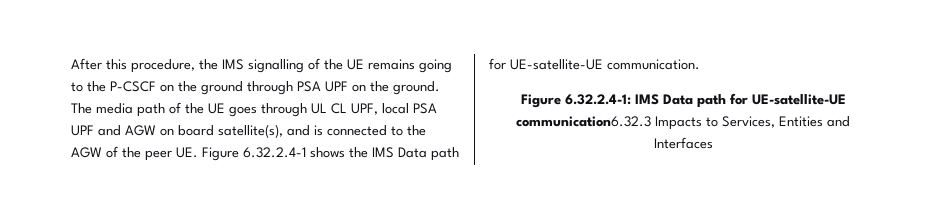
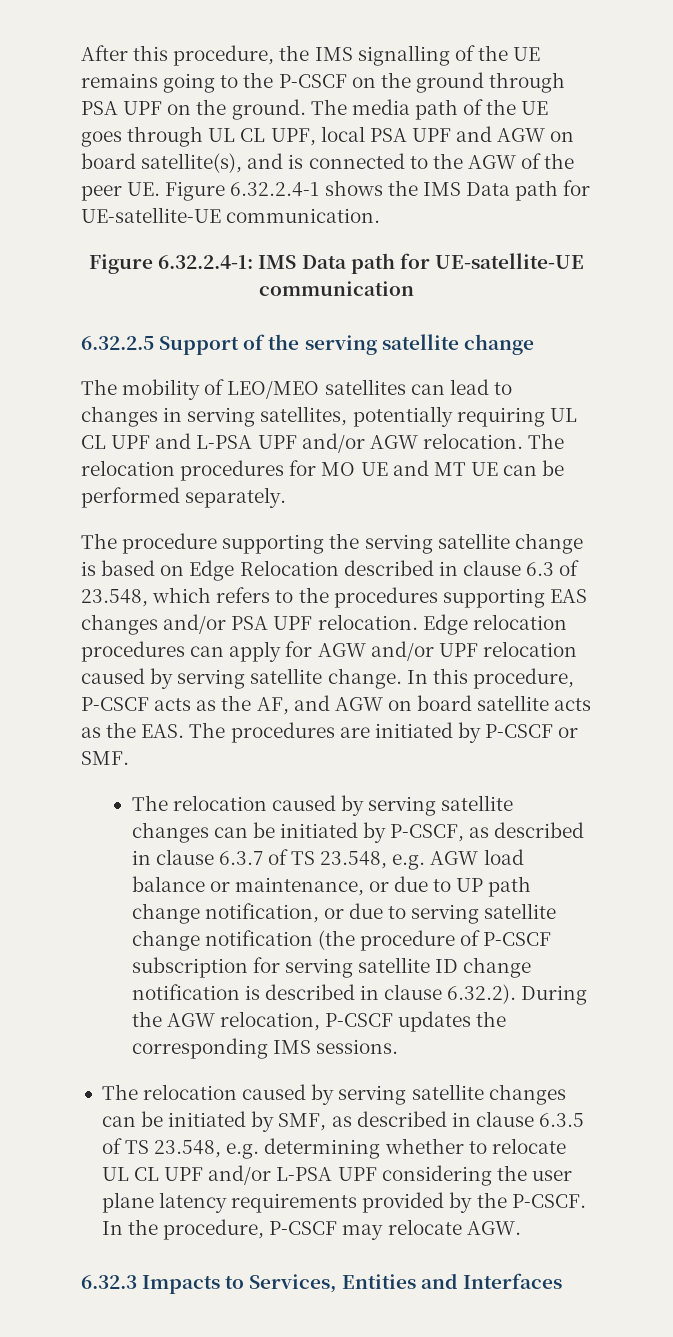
- Figure 6.32.2.4-1: IMS Data path for UE-satellite-UE communication6.32.3 Impacts to Services, Entities and Interfaces
+ Figure 6.32.2.4-1: IMS Data path for UE-satellite-UE communication
+ 6.32.2.5 Support of the serving satellite change
+ The mobility of LEO/MEO satellites can lead to changes in serving satellites, potentially requiring UL CL UPF and L-PSA UPF and/or AGW relocation. The relocation procedures for MO UE and MT UE can be performed separately.
+ The procedure supporting the serving satellite change is based on Edge Relocation described in clause 6.3 of 23.548, which refers to the procedures supporting EAS changes and/or PSA UPF relocation. Edge relocation procedures can apply for AGW and/or UPF relocation caused by serving satellite change. In this procedure, P-CSCF acts as the AF, and AGW on board satellite acts as the EAS. The procedures are initiated by P-CSCF or SMF.
+ The relocation caused by serving satellite changes can be initiated by P-CSCF, as described in clause 6.3.7 of TS 23.548, e.g. AGW load balance or maintenance, or due to UP path change notification, or due to serving satellite change notification (the procedure of P-CSCF subscription for serving satellite ID change notification is described in clause 6.32.2). During the AGW relocation, P-CSCF updates the corresponding IMS sessions.
+ The relocation caused by serving satellite changes can be initiated by SMF, as described in clause 6.3.5 of TS 23.548, e.g. determining whether to relocate UL CL UPF and/or L-PSA UPF considering the user plane latency requirements provided by the P-CSCF. In the procedure, P-CSCF may relocate AGW.
+ 6.32.3 Impacts to Services, Entities and Interfaces

